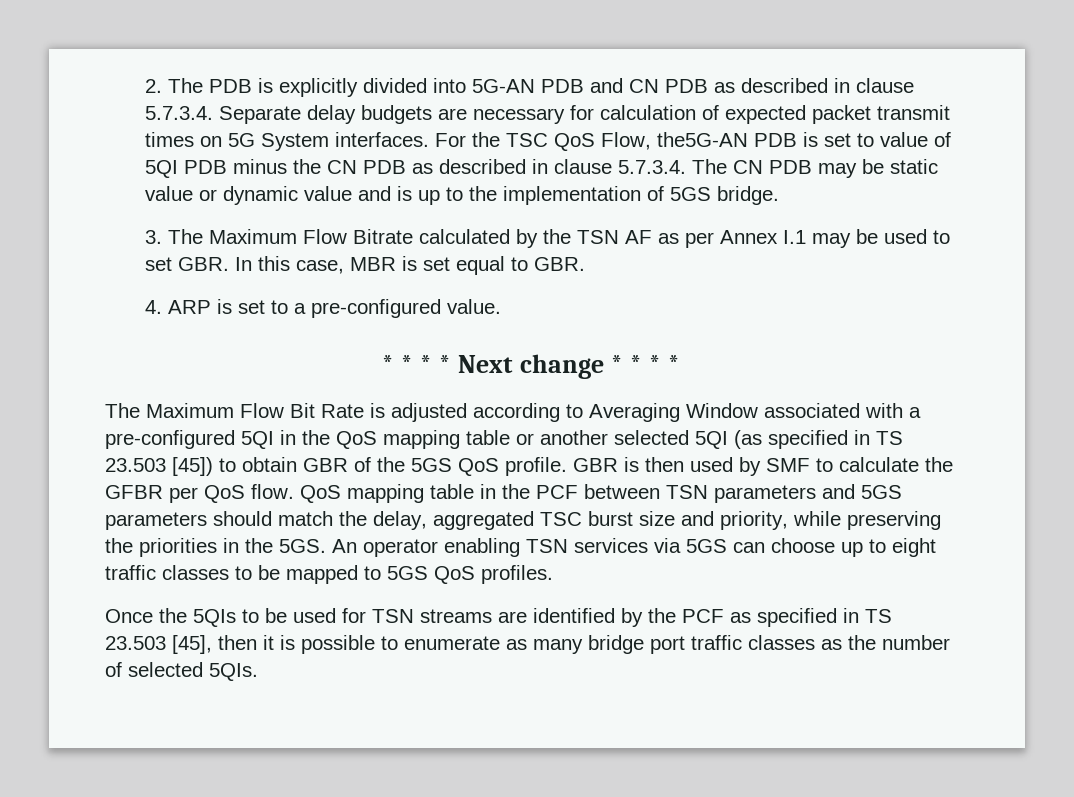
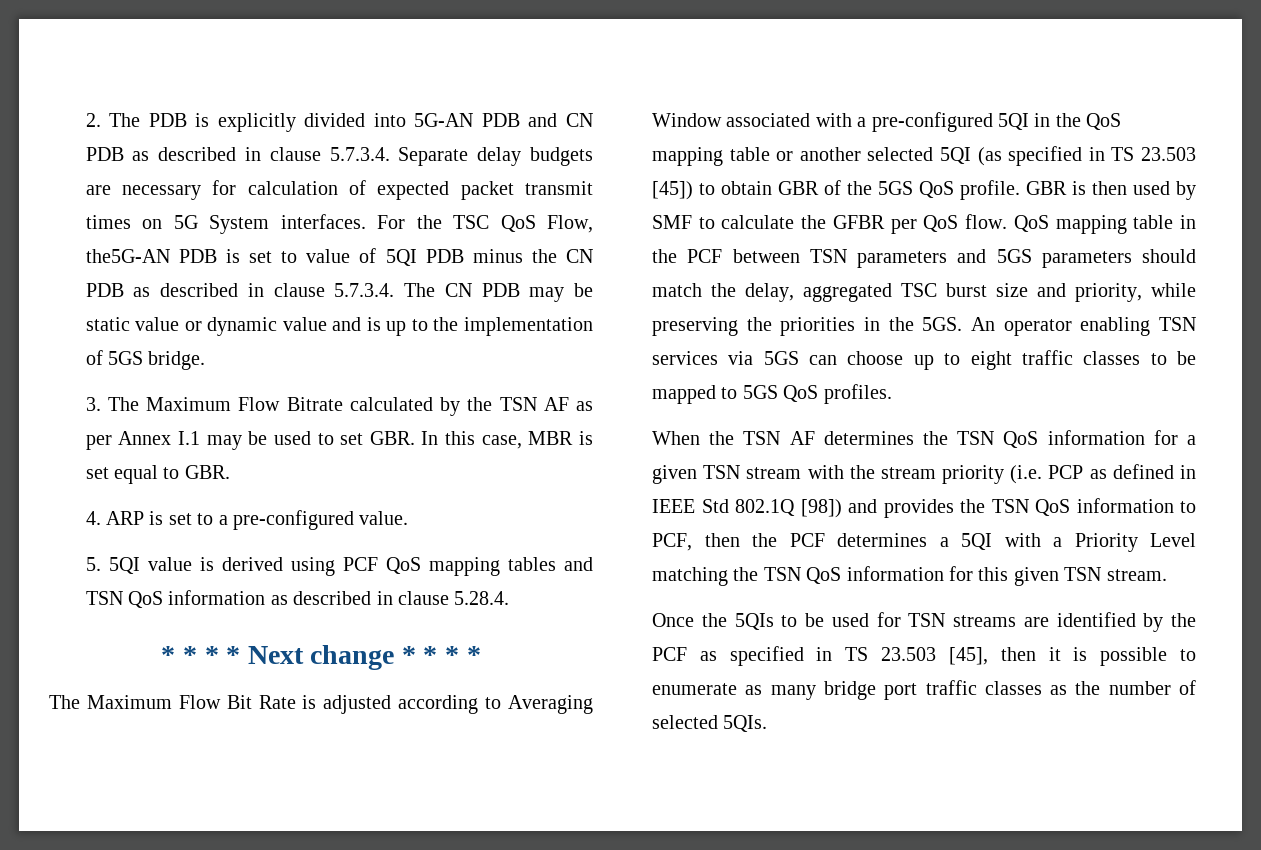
+ 5. 5QI value is derived using PCF QoS mapping tables and TSN QoS information as described in clause 5.28.4.
+ When the TSN AF determines the TSN QoS information for a given TSN stream with the stream priority (i.e. PCP as defined in IEEE Std 802.1Q [98]) and provides the TSN QoS information to PCF, then the PCF determines a 5QI with a Priority Level matching the TSN QoS information for this given TSN stream.

